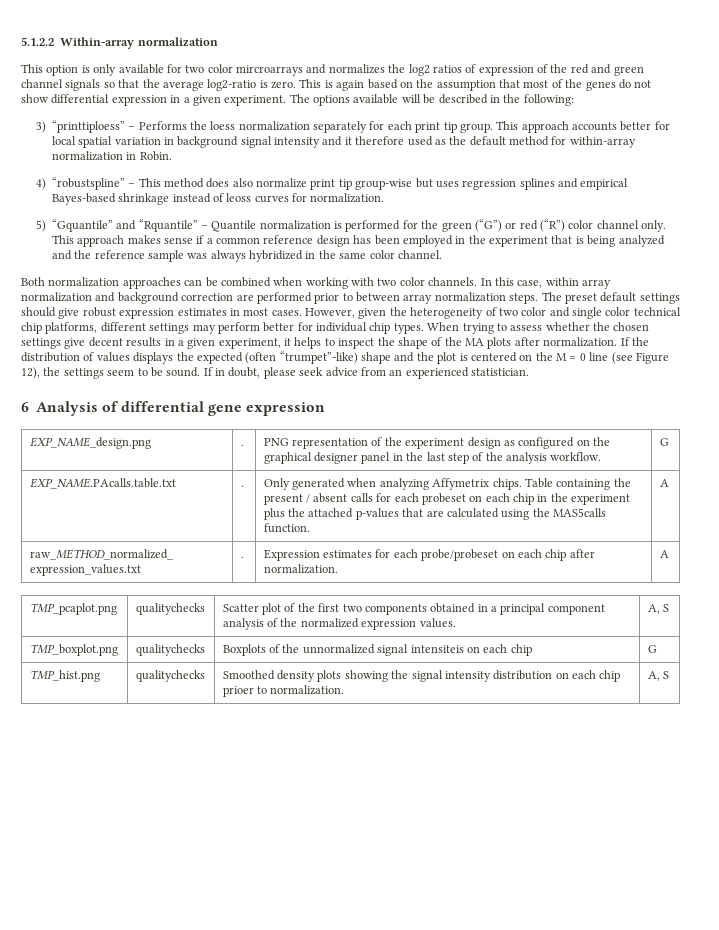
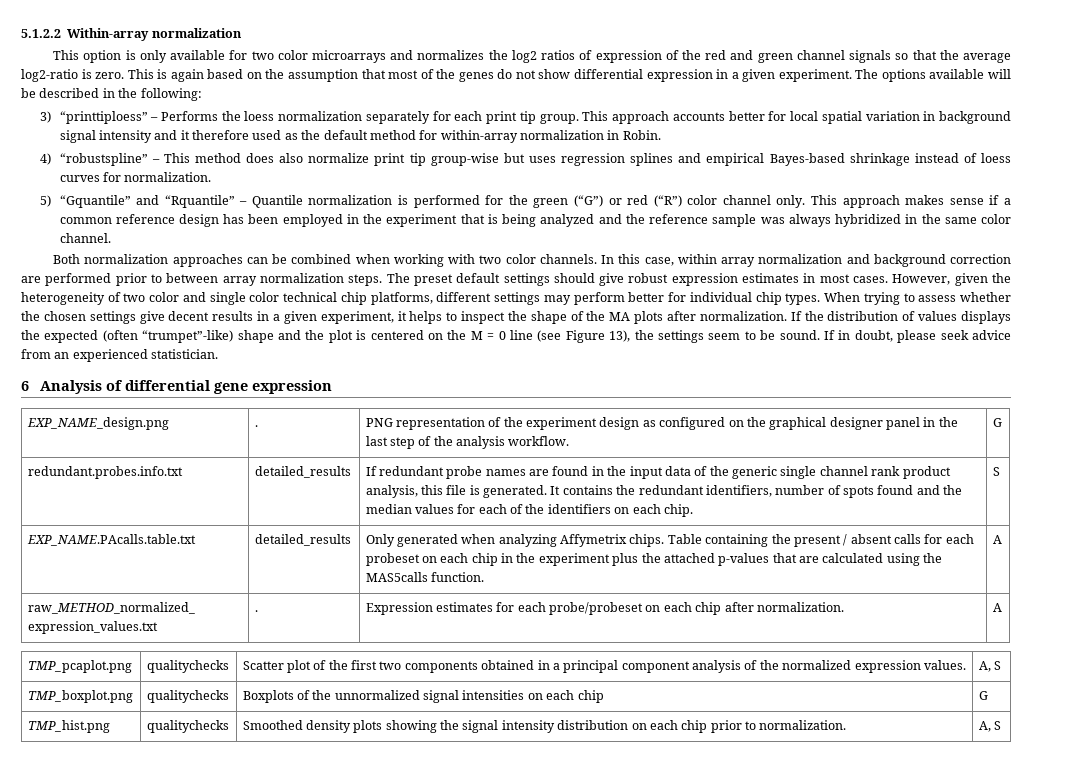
- This option is only available for two color mircroarrays and normalizes the log2 ratios of expression of the red and green channel signals so that the average log2-ratio is zero.
+ This option is only available for two color microarrays and normalizes the log2 ratios of expression of the red and green channel signals so that the average log2-ratio is zero.
- 4) “robustspline” – This method does also normalize print tip group-wise but uses regression splines and empirical Bayes-based shrinkage instead of leoss curves for normalization.
+ 4) “robustspline” – This method does also normalize print tip group-wise but uses regression splines and empirical Bayes-based shrinkage instead of loess curves for normalization.
- If the distribution of values displays the expected (often “trumpet”-like) shape and the plot is centered on the M = 0 line (see Figure 12), the settings seem to be sound.
+ If the distribution of values displays the expected (often “trumpet”-like) shape and the plot is centered on the M = 0 line (see Figure 13), the settings seem to be sound.
+ redundant.probes.info.txt | detailed_results | If redundant probe names are found in the input data of the generic single channel rank product analysis, this file is generated. It contains the redundant identifiers, number of spots found and the median values for each of the identifiers on each chip. | S
- EXP_NAME.PAcalls.table.txt | . | Only generated when analyzing Affymetrix chips. Table containing the present / absent calls for each probeset on each chip in the experiment plus the attached p-values that are calculated using the MAS5calls function. | A
+ EXP_NAME.PAcalls.table.txt | detailed_results | Only generated when analyzing Affymetrix chips. Table containing the present / absent calls for each probeset on each chip in the experiment plus the attached p-values that are calculated using the MAS5calls function. | A
- TMP_boxplot.png | qualitychecks | Boxplots of the unnormalized signal intensiteis on each chip | G
+ TMP_boxplot.png | qualitychecks | Boxplots of the unnormalized signal intensities on each chip | G
- TMP_hist.png | qualitychecks | Smoothed density plots showing the signal intensity distribution on each chip prioer to normalization. | A, S
+ TMP_hist.png | qualitychecks | Smoothed density plots showing the signal intensity distribution on each chip prior to normalization. | A, S

